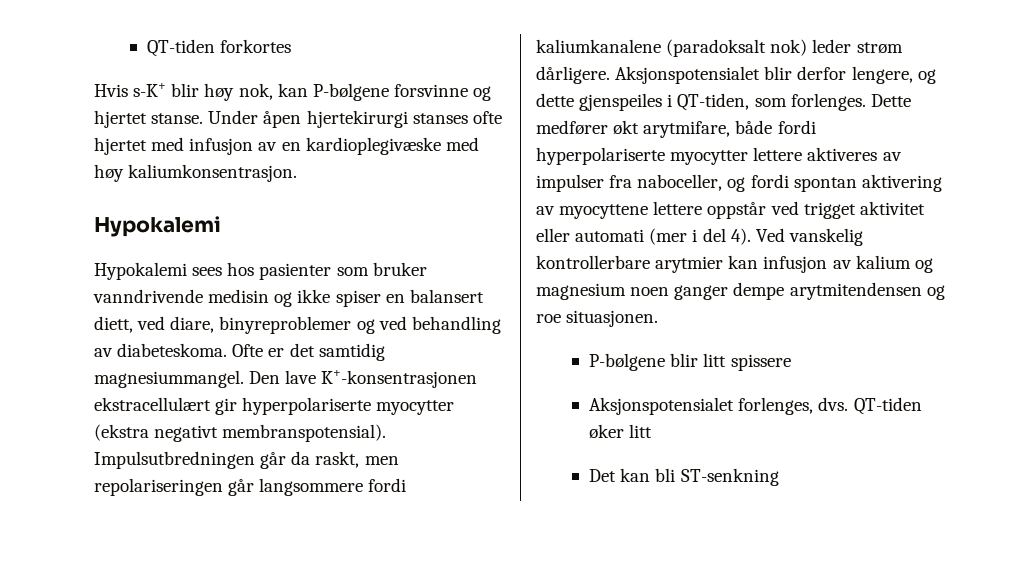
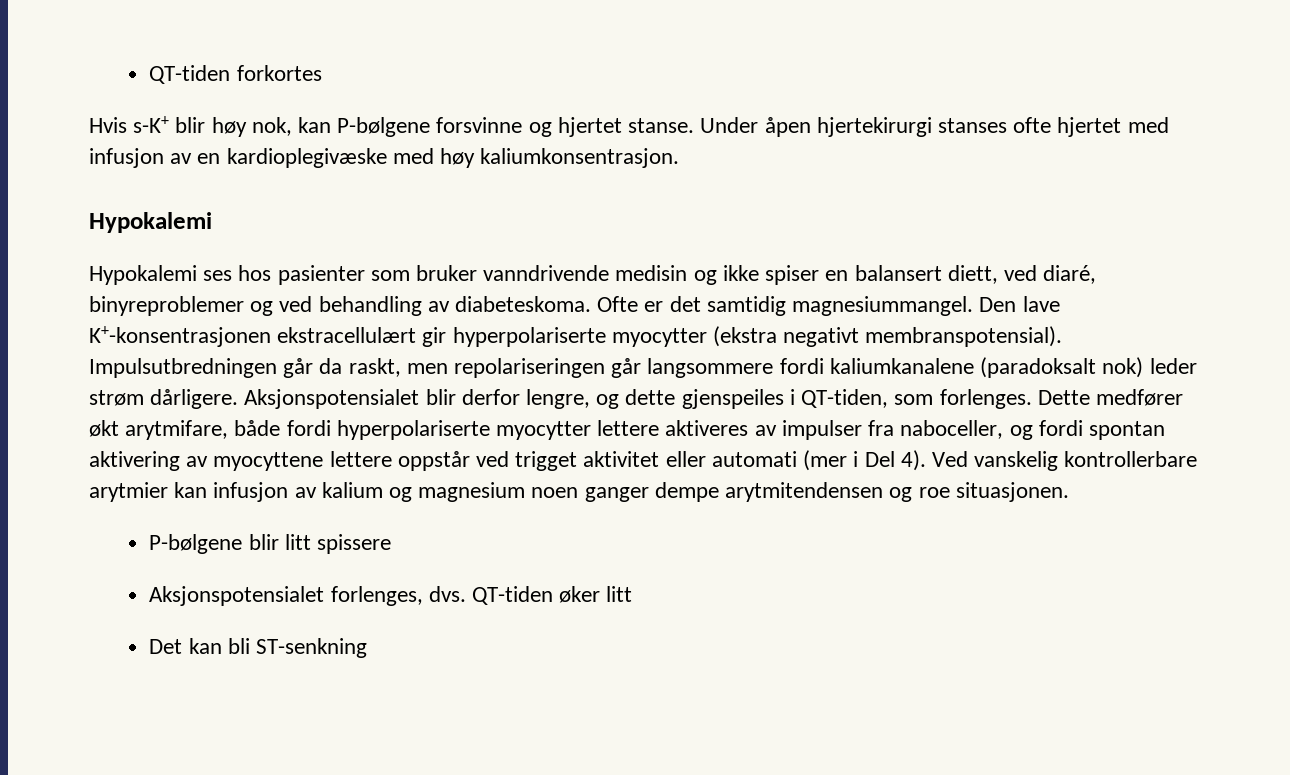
- Hypokalemi sees hos pasienter som bruker vanndrivende medisin og ikke spiser en balansert diett, ved diare, binyreproblemer og ved behandling av diabeteskoma.
+ Hypokalemi ses hos pasienter som bruker vanndrivende medisin og ikke spiser en balansert diett, ved diaré, binyreproblemer og ved behandling av diabeteskoma.
- Aksjonspotensialet blir derfor lengere, og dette gjenspeiles i QT-tiden, som forlenges.
+ Aksjonspotensialet blir derfor lengre, og dette gjenspeiles i QT-tiden, som forlenges.
- Dette medfører økt arytmifare, både fordi hyperpolariserte myocytter lettere aktiveres av impulser fra naboceller, og fordi spontan aktivering av myocyttene lettere oppstår ved trigget aktivitet eller automati (mer i del 4).
+ Dette medfører økt arytmifare, både fordi hyperpolariserte myocytter lettere aktiveres av impulser fra naboceller, og fordi spontan aktivering av myocyttene lettere oppstår ved trigget aktivitet eller automati (mer i Del 4).

